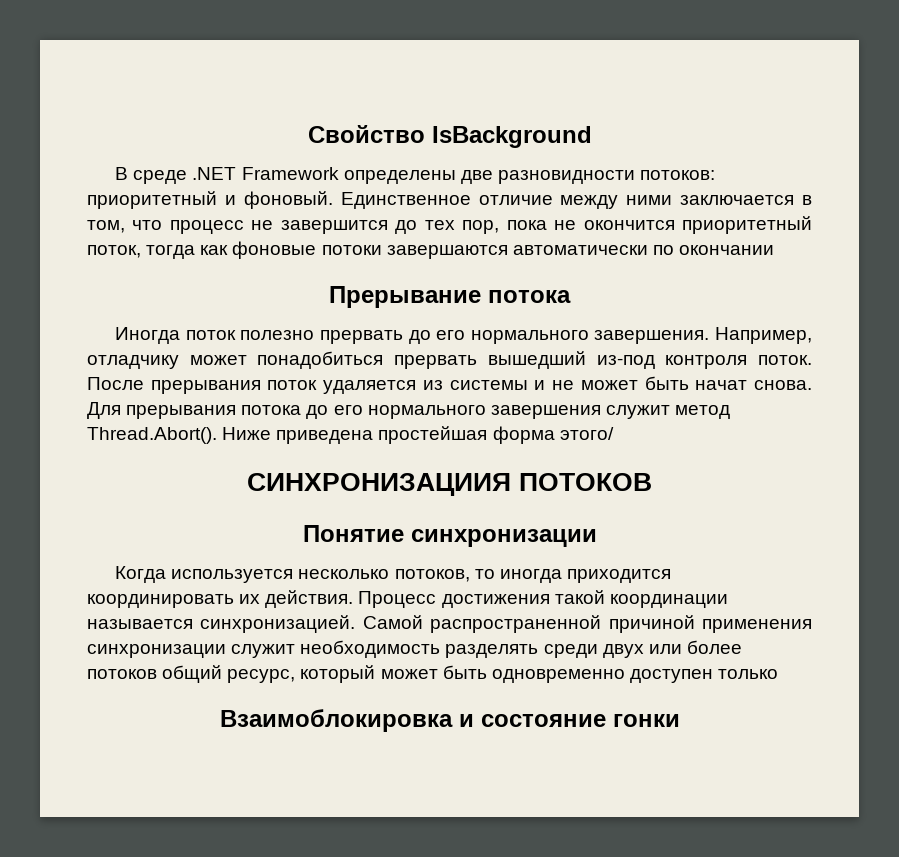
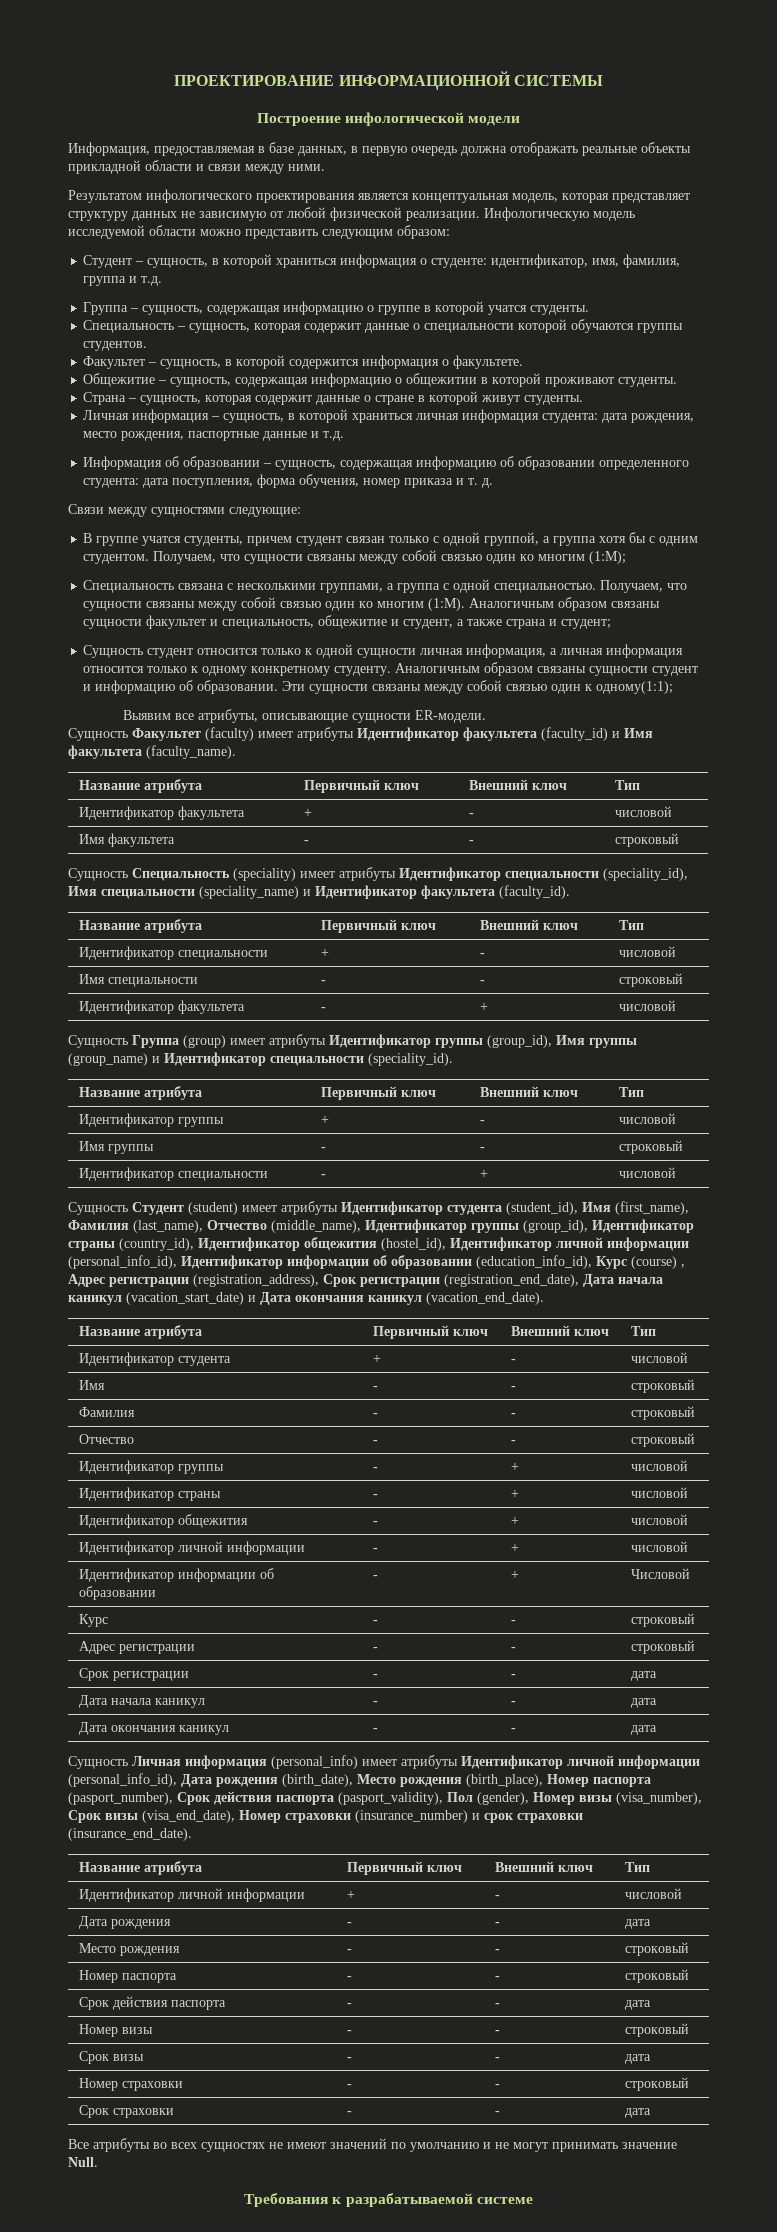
- Свойство IsBackground
- В среде .NET Framework определены две разновидности потоков: приоритетный и фоновый. Единственное отличие между ними заключается в том, что процесс не завершится до тех пор, пока не окончится приоритетный поток, тогда как фоновые потоки завершаются автоматически по окончании
- Прерывание потока
- Иногда поток полезно прервать до его нормального завершения. Например, отладчику может понадобиться прервать вышедший из-под контроля поток. После прерывания поток удаляется из системы и не может быть начат снова. Для прерывания потока до его нормального завершения служит метод Thread.Abort(). Ниже приведена простейшая форма этого/
- СИНХРОНИЗАЦИИЯ ПОТОКОВ
- Понятие синхронизации
- Когда используется несколько потоков, то иногда приходится координировать их действия. Процесс достижения такой координации называется синхронизацией. Самой распространенной причиной применения синхронизации служит необходимость разделять среди двух или более потоков общий ресурс, который может быть одновременно доступен только
- Взаимоблокировка и состояние гонки
+ ПРОЕКТИРОВАНИЕ ИНФОРМАЦИОННОЙ СИСТЕМЫ
+ Построение инфологической модели
+ Информация, предоставляемая в базе данных, в первую очередь должна отображать реальные объекты прикладной области и связи между ними.
+ Результатом инфологического проектирования является концептуальная модель, которая представляет структуру данных не зависимую от любой физической реализации. Инфологическую модель исследуемой области можно представить следующим образом:
+ Студент – сущность, в которой храниться информация о студенте: идентификатор, имя, фамилия, группа и т.д.
+ Группа – сущность, содержащая информацию о группе в которой учатся студенты.
+ Специальность – сущность, которая содержит данные о специальности которой обучаются группы студентов.
+ Факультет – сущность, в которой содержится информация о факультете.
+ Общежитие – сущность, содержащая информацию о общежитии в которой проживают студенты.
+ Страна – сущность, которая содержит данные о стране в которой живут студенты.
+ Личная информация – сущность, в которой храниться личная информация студента: дата рождения, место рождения, паспортные данные и т.д.
+ Информация об образовании – сущность, содержащая информацию об образовании определенного студента: дата поступления, форма обучения, номер приказа и т. д.
+ Связи между сущностями следующие:
+ В группе учатся студенты, причем студент связан только с одной группой, а группа хотя бы с одним студентом. Получаем, что сущности связаны между собой связью один ко многим (1:М);
+ Специальность связана с несколькими группами, а группа с одной специальностью. Получаем, что сущности связаны между собой связью один ко многим (1:М). Аналогичным образом связаны сущности факультет и специальность, общежитие и студент, а также страна и студент;
+ Сущность студент относится только к одной сущности личная информация, а личная информация относится только к одному конкретному студенту. Аналогичным образом связаны сущности студент и информацию об образовании. Эти сущности связаны между собой связью один к одному(1:1);
+ Выявим все атрибуты, описывающие сущности ER-модели.
+ Сущность Факультет (faculty) имеет атрибуты Идентификатор факультета (faculty_id) и Имя факультета (faculty_name).
+ Название атрибута | Первичный ключ | Внешний ключ | Тип
+ Идентификатор факультета | + | - | числовой
+ Имя факультета | - | - | строковый
+ Сущность Специальность (speciality) имеет атрибуты Идентификатор специальности (speciality_id), Имя специальности (speciality_name) и Идентификатор факультета (faculty_id).
+ Название атрибута | Первичный ключ | Внешний ключ | Тип
+ Идентификатор специальности | + | - | числовой
+ Имя специальности | - | - | строковый
+ Идентификатор факультета | - | + | числовой
+ Сущность Группа (group) имеет атрибуты Идентификатор группы (group_id), Имя группы (group_name) и Идентификатор специальности (speciality_id).
+ Название атрибута | Первичный ключ | Внешний ключ | Тип
+ Идентификатор группы | + | - | числовой
+ Имя группы | - | - | строковый
+ Идентификатор специальности | - | + | числовой
+ Сущность Студент (student) имеет атрибуты Идентификатор студента (student_id), Имя (first_name), Фамилия (last_name), Отчество (middle_name), Идентификатор группы (group_id), Идентификатор страны (country_id), Идентификатор общежития (hostel_id), Идентификатор личной информации (personal_info_id), Идентификатор информации об образовании (education_info_id), Курс (course) , Адрес регистрации (registration_address), Срок регистрации (registration_end_date), Дата начала каникул (vacation_start_date) и Дата окончания каникул (vacation_end_date).
+ Название атрибута | Первичный ключ | Внешний ключ | Тип
+ Идентификатор студента | + | - | числовой
+ Имя | - | - | строковый
+ Фамилия | - | - | строковый
+ Отчество | - | - | строковый
+ Идентификатор группы | - | + | числовой
+ Идентификатор страны | - | + | числовой
+ Идентификатор общежития | - | + | числовой
+ Идентификатор личной информации | - | + | числовой
+ Идентификатор информации об образовании | - | + | Числовой
+ Курс | - | - | строковый
+ Адрес регистрации | - | - | строковый
+ Срок регистрации | - | - | дата
+ Дата начала каникул | - | - | дата
+ Дата окончания каникул | - | - | дата
+ Сущность Личная информация (personal_info) имеет атрибуты Идентификатор личной информации (personal_info_id), Дата рождения (birth_date), Место рождения (birth_place), Номер паспорта (pasport_number), Срок действия паспорта (pasport_validity), Пол (gender), Номер визы (visa_number), Срок визы (visa_end_date), Номер страховки (insurance_number) и срок страховки (insurance_end_date).
+ Название атрибута | Первичный ключ | Внешний ключ | Тип
+ Идентификатор личной информации | + | - | числовой
+ Дата рождения | - | - | дата
+ Место рождения | - | - | строковый
+ Номер паспорта | - | - | строковый
+ Срок действия паспорта | - | - | дата
+ Номер визы | - | - | строковый
+ Срок визы | - | - | дата
+ Номер страховки | - | - | строковый
+ Срок страховки | - | - | дата
+ Все атрибуты во всех сущностях не имеют значений по умолчанию и не могут принимать значение Null.
+ Требования к разрабатываемой системе

